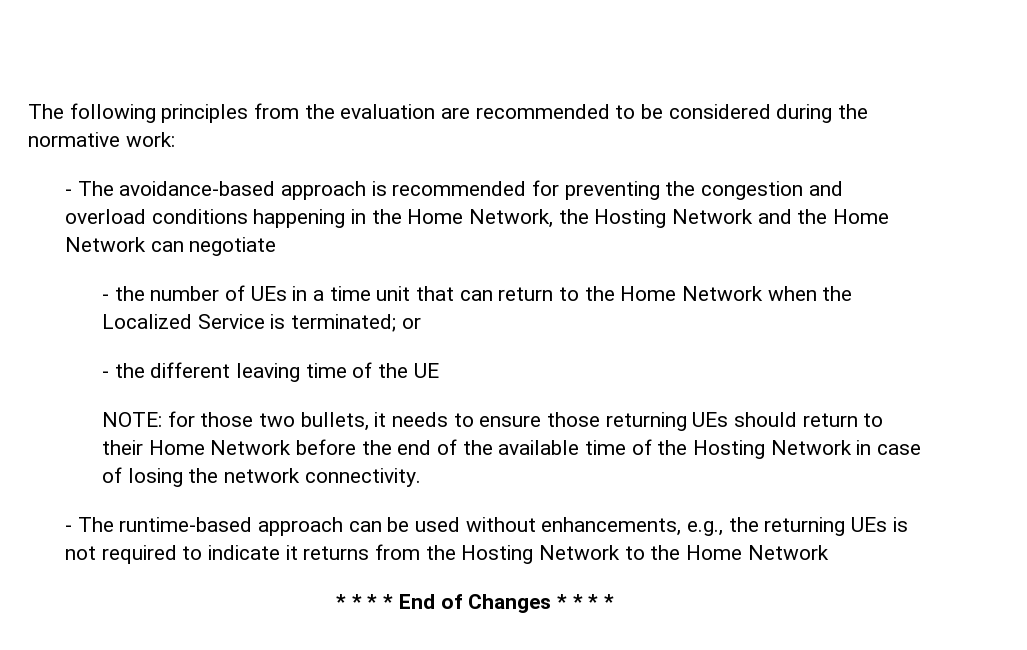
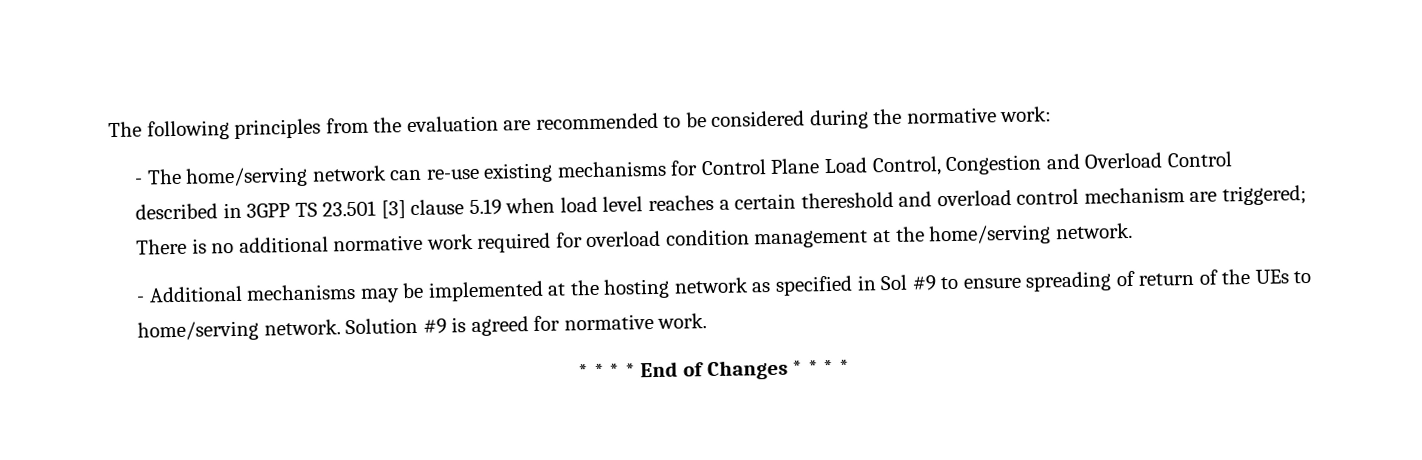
- - The avoidance-based approach is recommended for preventing the congestion and overload conditions happening in the Home Network, the Hosting Network and the Home Network can negotiate
- - the number of UEs in a time unit that can return to the Home Network when the Localized Service is terminated; or
- - the different leaving time of the UE
- NOTE: for those two bullets, it needs to ensure those returning UEs should return to their Home Network before the end of the available time of the Hosting Network in case of losing the network connectivity.
- - The runtime-based approach can be used without enhancements, e.g., the returning UEs is not required to indicate it returns from the Hosting Network to the Home Network
+ - The home/serving network can re-use existing mechanisms for Control Plane Load Control, Congestion and Overload Control described in 3GPP TS 23.501 [3] clause 5.19 when load level reaches a certain thereshold and overload control mechanism are triggered; There is no additional normative work required for overload condition management at the home/serving network.
+ - Additional mechanisms may be implemented at the hosting network as specified in Sol #9 to ensure spreading of return of the UEs to home/serving network. Solution #9 is agreed for normative work.

